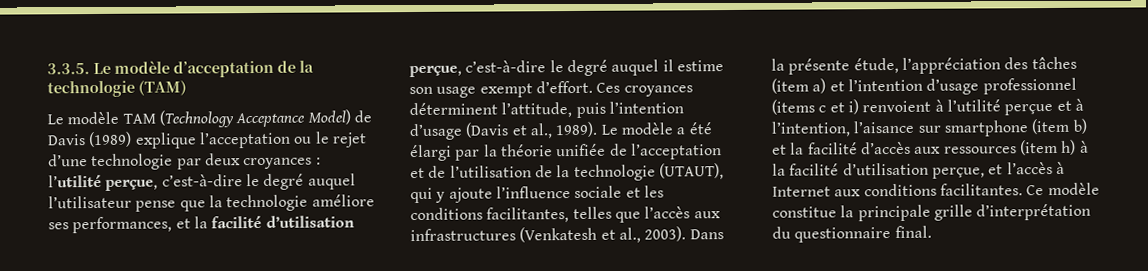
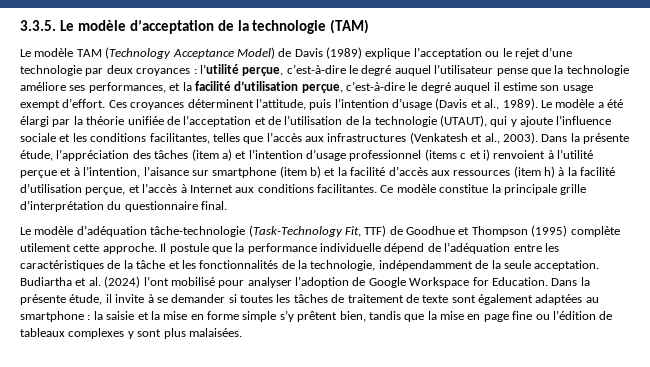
+ Le modèle d’adéquation tâche-technologie (Task-Technology Fit, TTF) de Goodhue et Thompson (1995) complète utilement cette approche. Il postule que la performance individuelle dépend de l’adéquation entre les caractéristiques de la tâche et les fonctionnalités de la technologie, indépendamment de la seule acceptation. Budiartha et al. (2024) l’ont mobilisé pour analyser l’adoption de Google Workspace for Education. Dans la présente étude, il invite à se demander si toutes les tâches de traitement de texte sont également adaptées au smartphone : la saisie et la mise en forme simple s’y prêtent bien, tandis que la mise en page fine ou l’édition de tableaux complexes y sont plus malaisées.

